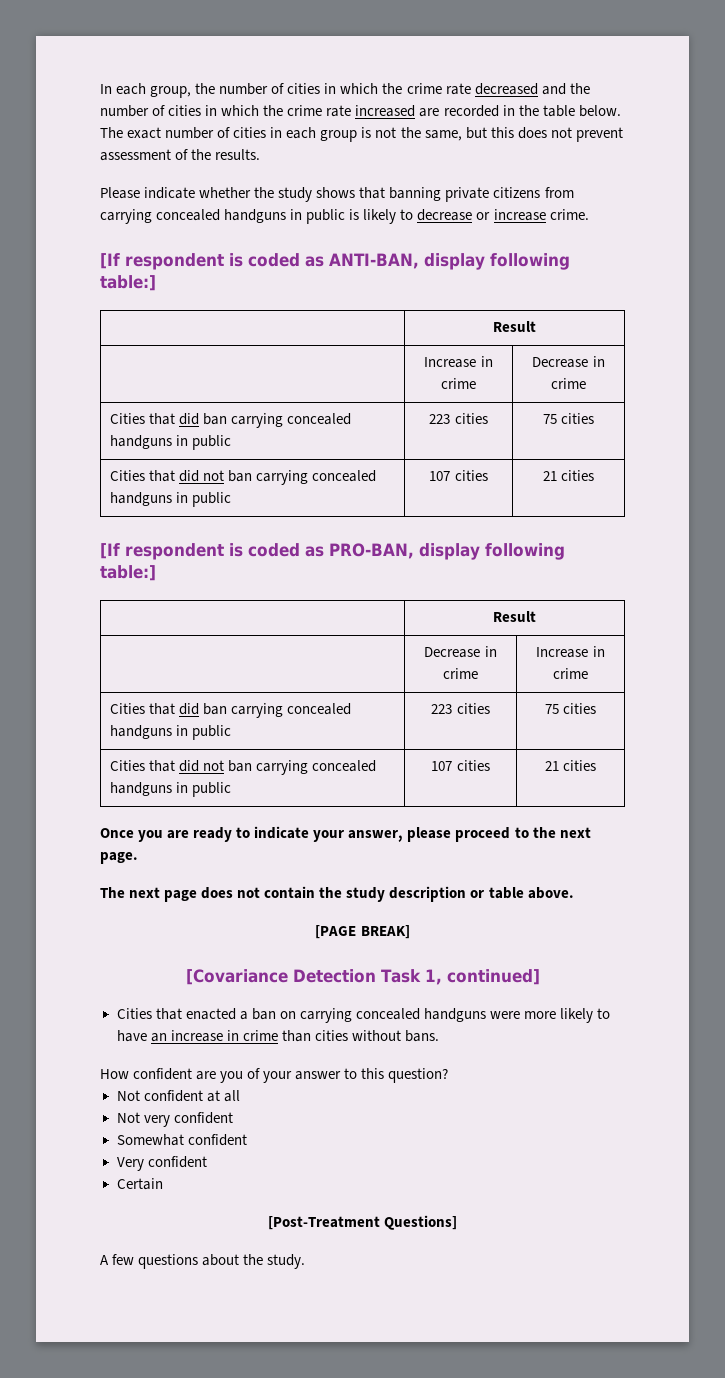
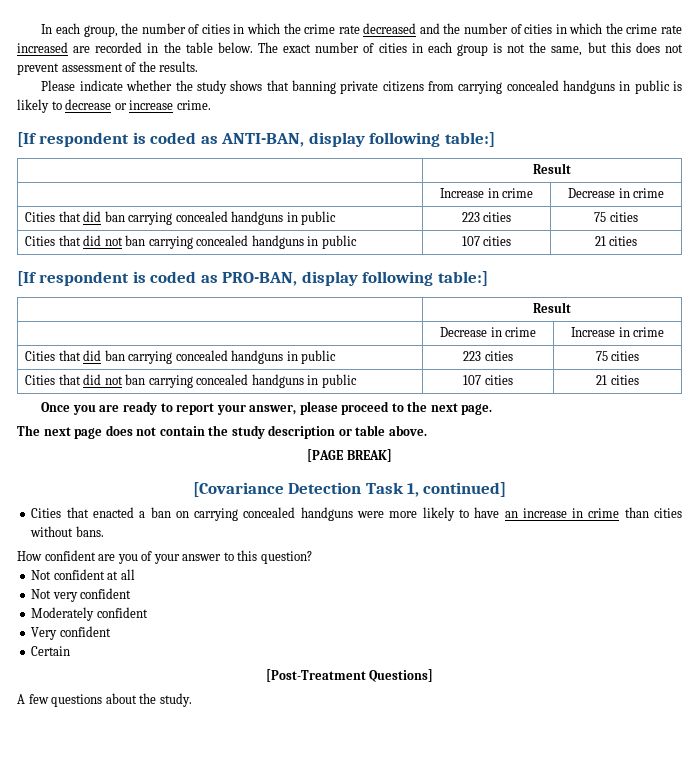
- Once you are ready to indicate your answer, please proceed to the next page.
+ Once you are ready to report your answer, please proceed to the next page.
- Somewhat confident
+ Moderately confident

